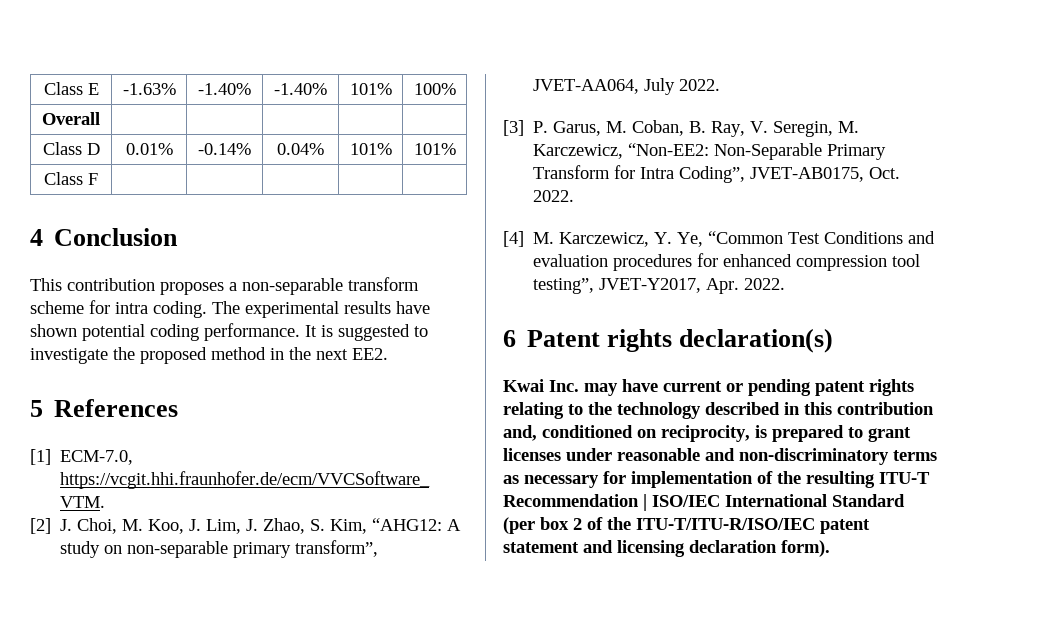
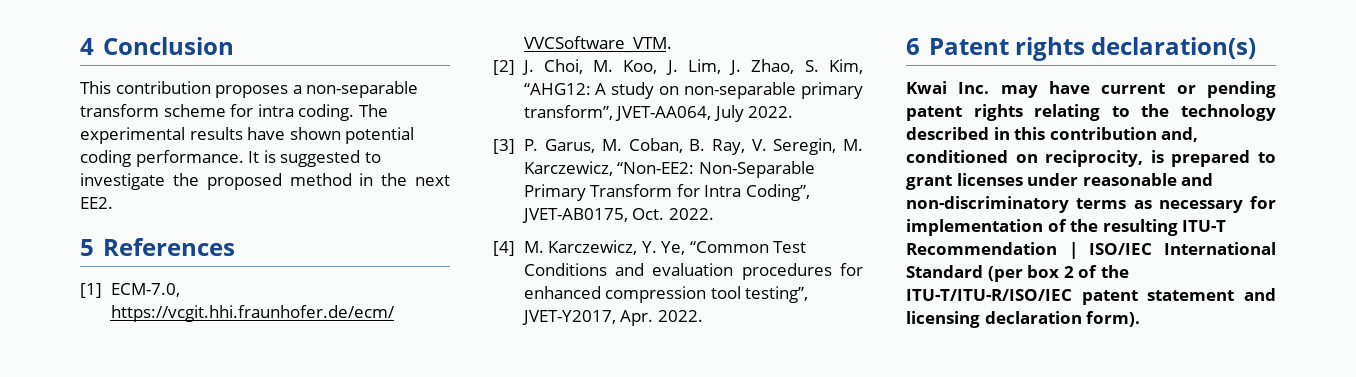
- Class E | -1.63% | -1.40% | -1.40% | 101% | 100%
- Overall | | | | |
- Class D | 0.01% | -0.14% | 0.04% | 101% | 101%
- Class F | | | | |

